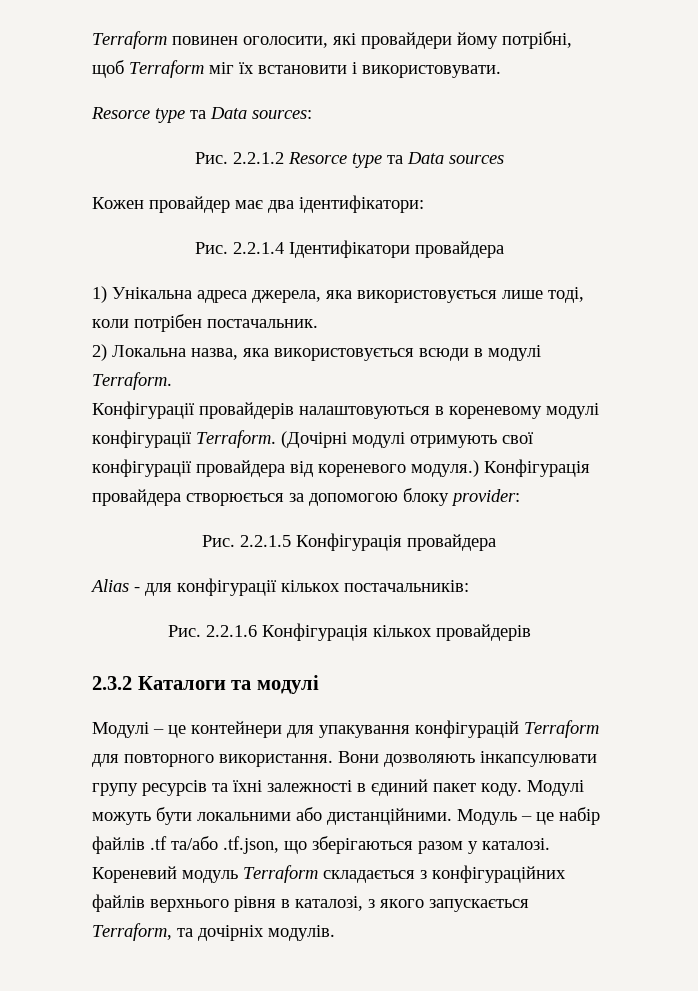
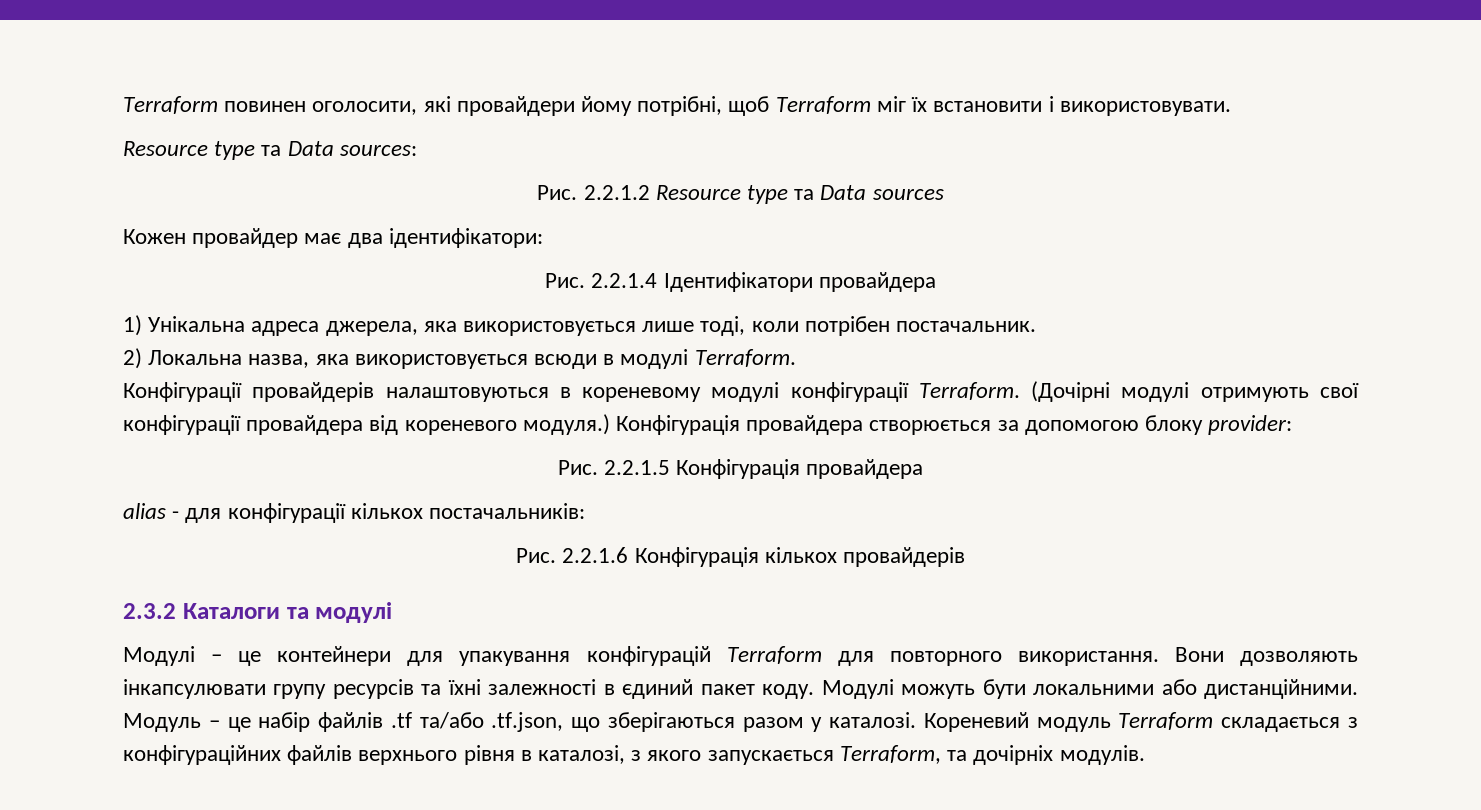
- Resorce type та Data sources:
+ Resource type та Data sources:
- Рис. 2.2.1.2 Resorce type та Data sources
+ Рис. 2.2.1.2 Resource type та Data sources
- Alias - для конфігурації кількох постачальників:
+ alias - для конфігурації кількох постачальників:

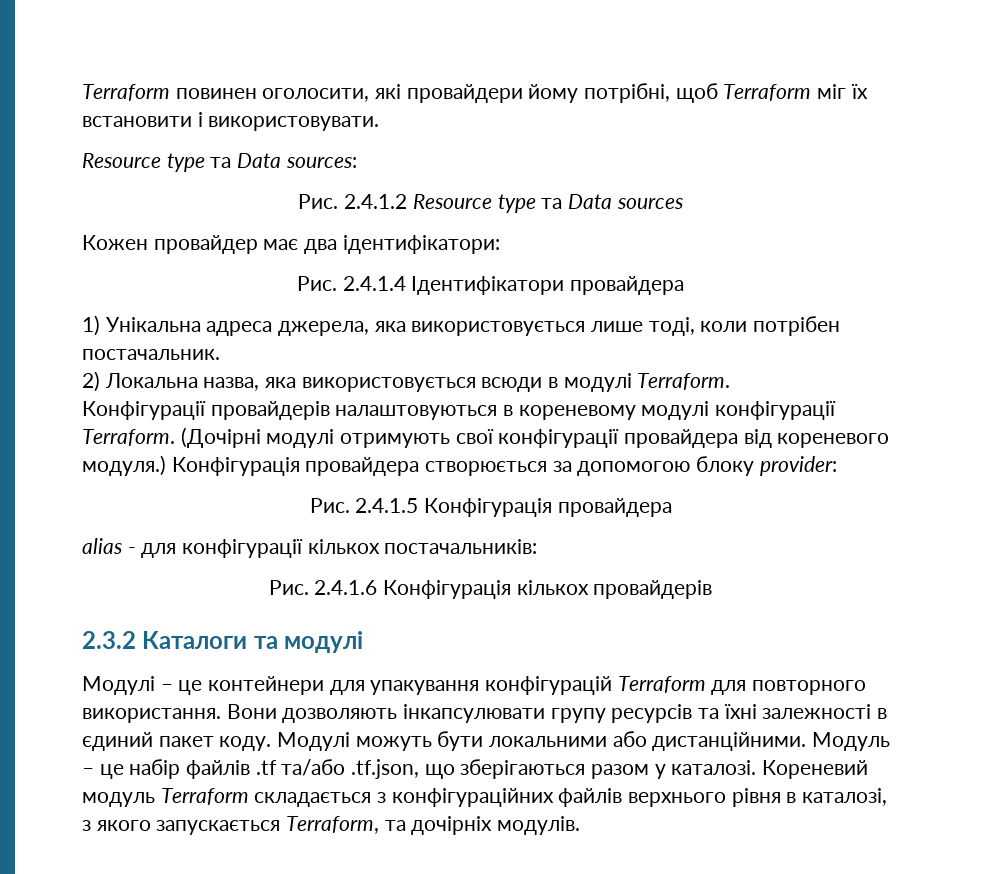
- Рис. 2.2.1.2 Resource type та Data sources
+ Рис. 2.4.1.2 Resource type та Data sources
- Рис. 2.2.1.4 Ідентифікатори провайдера
+ Рис. 2.4.1.4 Ідентифікатори провайдера
- Рис. 2.2.1.5 Конфігурація провайдера
+ Рис. 2.4.1.5 Конфігурація провайдера
- Рис. 2.2.1.6 Конфігурація кількох провайдерів
+ Рис. 2.4.1.6 Конфігурація кількох провайдерів

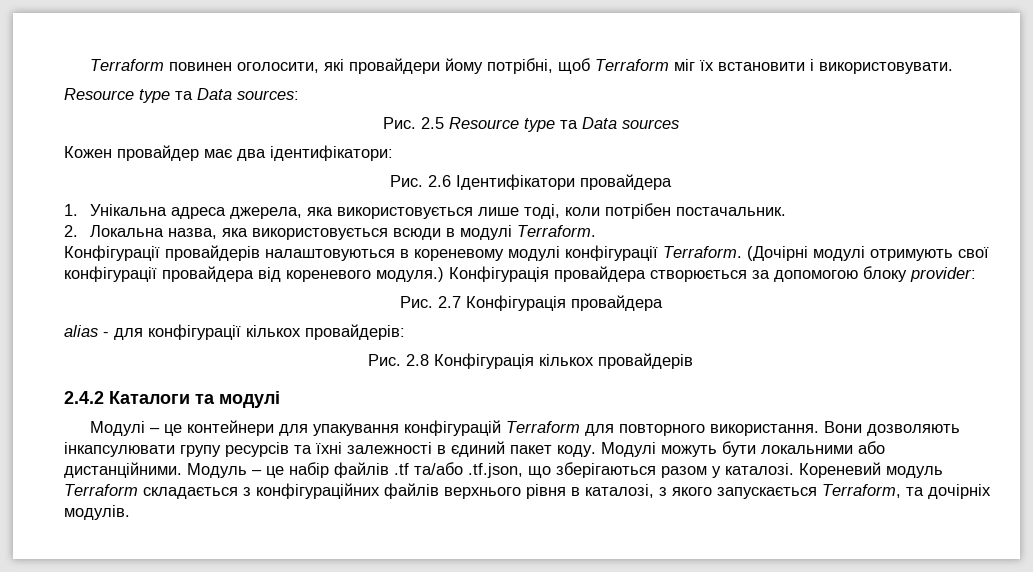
- Рис. 2.4.1.2 Resource type та Data sources
+ Рис. 2.5 Resource type та Data sources
- Рис. 2.4.1.4 Ідентифікатори провайдера
+ Рис. 2.6 Ідентифікатори провайдера
- 1) Унікальна адреса джерела, яка використовується лише тоді, коли потрібен постачальник.
+ 1. Унікальна адреса джерела, яка використовується лише тоді, коли потрібен постачальник.
- 2) Локальна назва, яка використовується всюди в модулі Terraform.
+ 2. Локальна назва, яка використовується всюди в модулі Terraform.
- Рис. 2.4.1.5 Конфігурація провайдера
+ Рис. 2.7 Конфігурація провайдера
- alias - для конфігурації кількох постачальників:
- Рис. 2.4.1.6 Конфігурація кількох провайдерів
+ alias - для конфігурації кількох провайдерів:
+ Рис. 2.8 Конфігурація кількох провайдерів
- 2.3.2 Каталоги та модулі
+ 2.4.2 Каталоги та модулі

